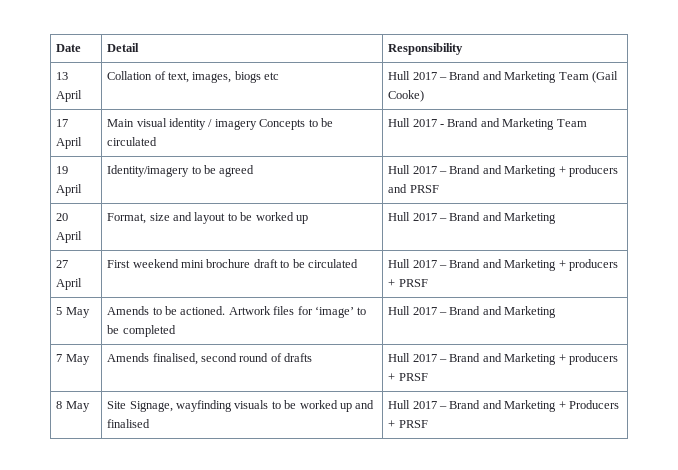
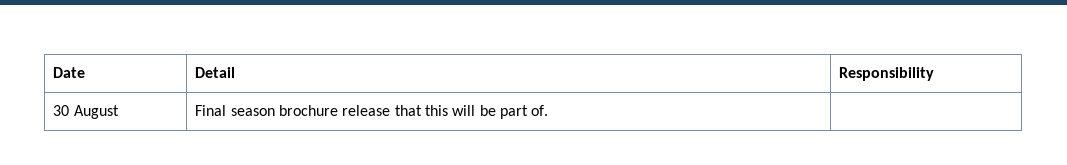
- 13 April | Collation of text, images, biogs etc | Hull 2017 – Brand and Marketing Team (Gail Cooke)
- 17 April | Main visual identity / imagery Concepts to be circulated | Hull 2017 - Brand and Marketing Team
- 19 April | Identity/imagery to be agreed | Hull 2017 – Brand and Marketing + producers and PRSF
- 20 April | Format, size and layout to be worked up | Hull 2017 – Brand and Marketing
- 27 April | First weekend mini brochure draft to be circulated | Hull 2017 – Brand and Marketing + producers + PRSF
- 5 May | Amends to be actioned. Artwork files for ‘image’ to be completed | Hull 2017 – Brand and Marketing
- 7 May | Amends finalised, second round of drafts | Hull 2017 – Brand and Marketing + producers + PRSF
- 8 May | Site Signage, wayfinding visuals to be worked up and finalised | Hull 2017 – Brand and Marketing + Producers + PRSF
+ 30 August | Final season brochure release that this will be part of. |

